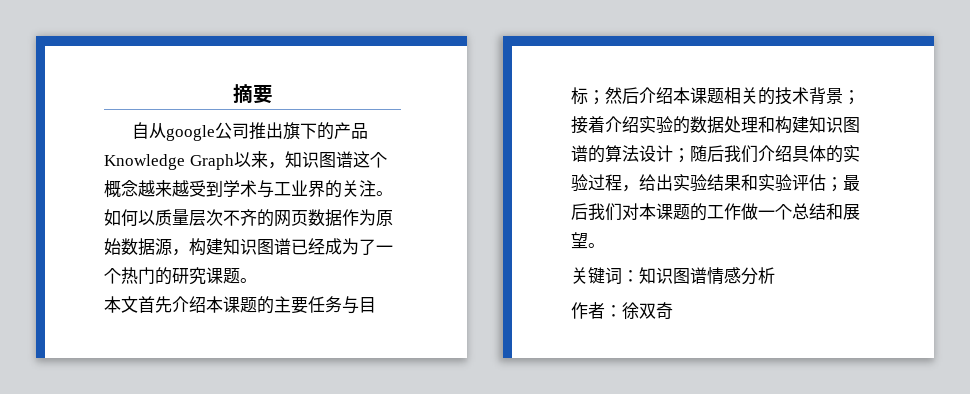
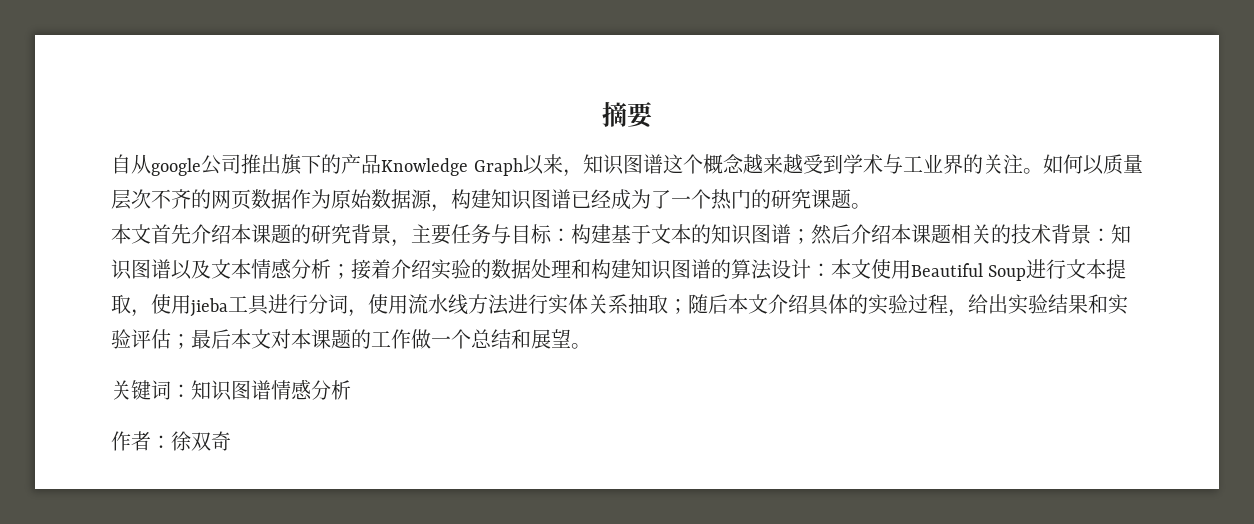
- 本文首先介绍本课题的主要任务与目标；然后介绍本课题相关的技术背景；接着介绍实验的数据处理和构建知识图谱的算法设计；随后我们介绍具体的实验过程，给出实验结果和实验评估；最后我们对本课题的工作做一个总结和展望。
+ 本文首先介绍本课题的研究背景，主要任务与目标：构建基于文本的知识图谱；然后介绍本课题相关的技术背景：知识图谱以及文本情感分析；接着介绍实验的数据处理和构建知识图谱的算法设计：本文使用Beautiful Soup进行文本提取，使用jieba工具进行分词，使用流水线方法进行实体关系抽取；随后本文介绍具体的实验过程，给出实验结果和实验评估；最后本文对本课题的工作做一个总结和展望。

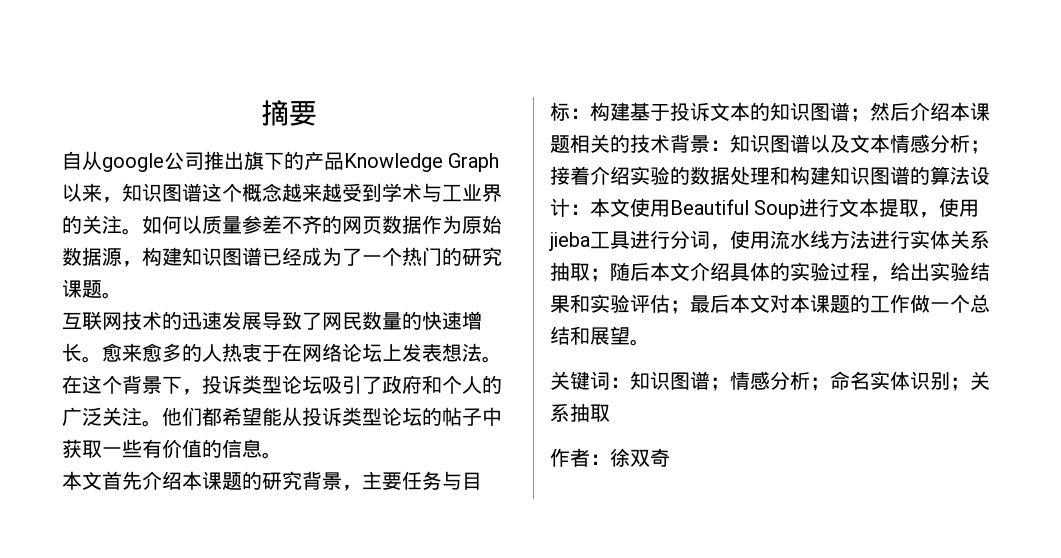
- 如何以质量层次不齐的网页数据作为原始数据源，构建知识图谱已经成为了一个热门的研究课题。
+ 如何以质量参差不齐的网页数据作为原始数据源，构建知识图谱已经成为了一个热门的研究课题。
+ 互联网技术的迅速发展导致了网民数量的快速增长。愈来愈多的人热衷于在网络论坛上发表想法。在这个背景下，投诉类型论坛吸引了政府和个人的广泛关注。他们都希望能从投诉类型论坛的帖子中获取一些有价值的信息。
- 构建基于文本的知识图谱；
+ 构建基于投诉文本的知识图谱；
- 关键词：知识图谱情感分析
+ 关键词：知识图谱；情感分析；命名实体识别；关系抽取

